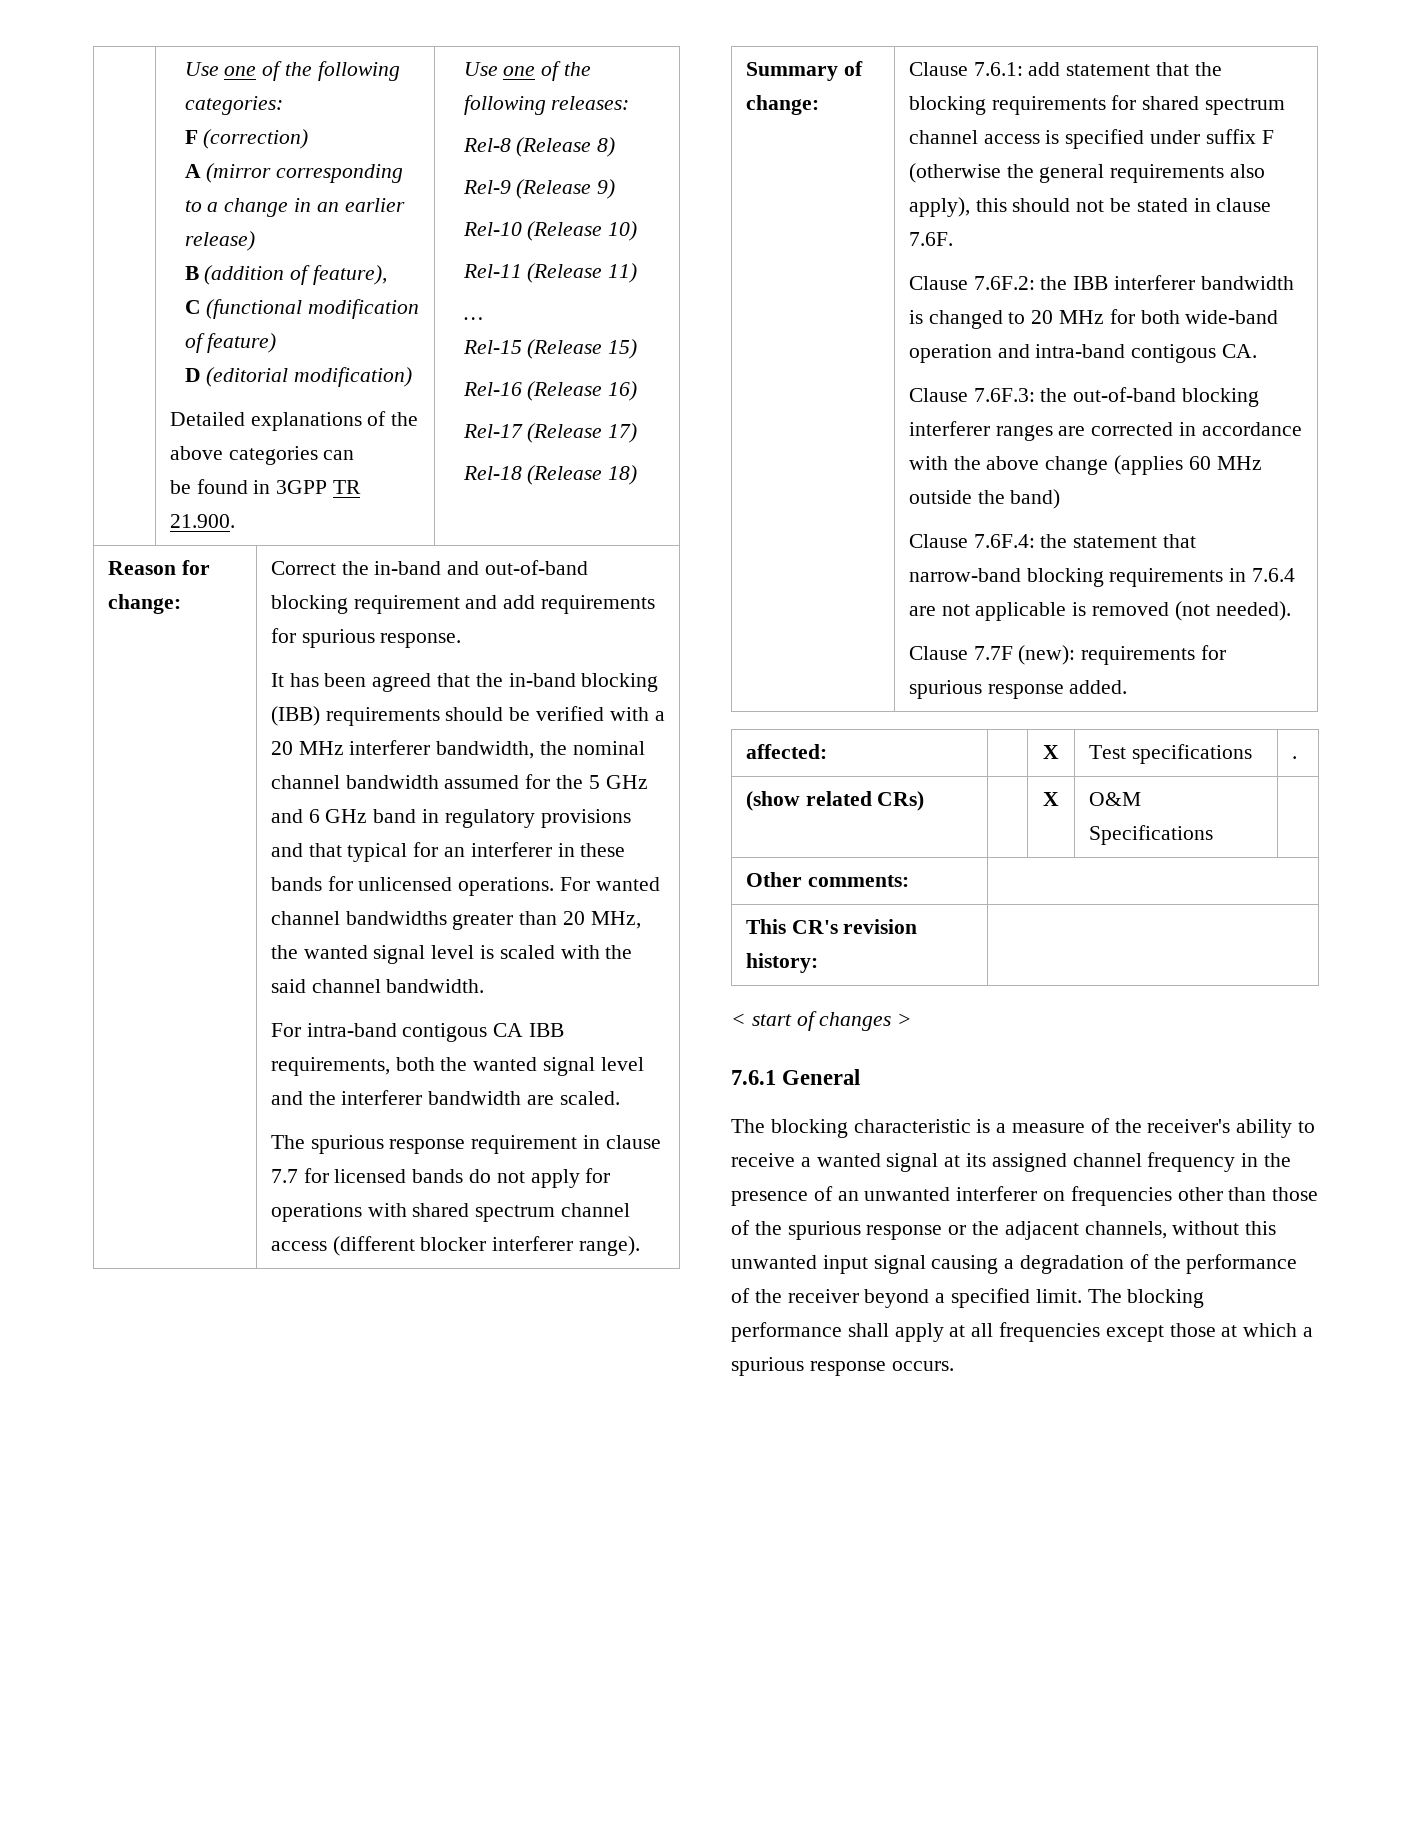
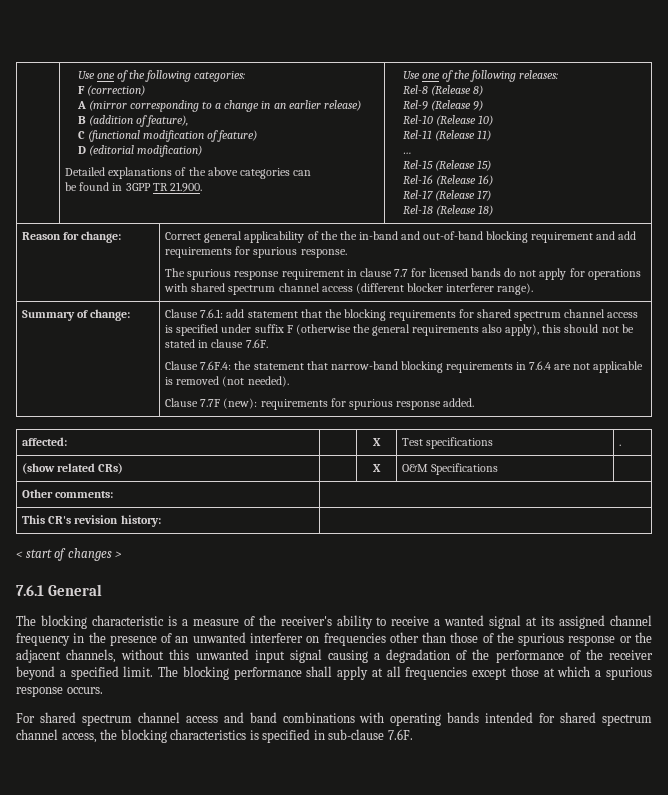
- Correct the in-band and out-of-band blocking requirement and add requirements for spurious response.
+ Correct general applicability of the the in-band and out-of-band blocking requirement and add requirements for spurious response.
- It has been agreed that the in-band blocking (IBB) requirements should be verified with a 20 MHz interferer bandwidth, the nominal channel bandwidth assumed for the 5 GHz and 6 GHz band in regulatory provisions and that typical for an interferer in these bands for unlicensed operations. For wanted channel bandwidths greater than 20 MHz, the wanted signal level is scaled with the said channel bandwidth.
- For intra-band contigous CA IBB requirements, both the wanted signal level and the interferer bandwidth are scaled.
- Clause 7.6F.2: the IBB interferer bandwidth is changed to 20 MHz for both wide-band operation and intra-band contigous CA.
- Clause 7.6F.3: the out-of-band blocking interferer ranges are corrected in accordance with the above change (applies 60 MHz outside the band)
+ For shared spectrum channel access and band combinations with operating bands intended for shared spectrum channel access, the blocking characteristics is specified in sub-clause 7.6F.

